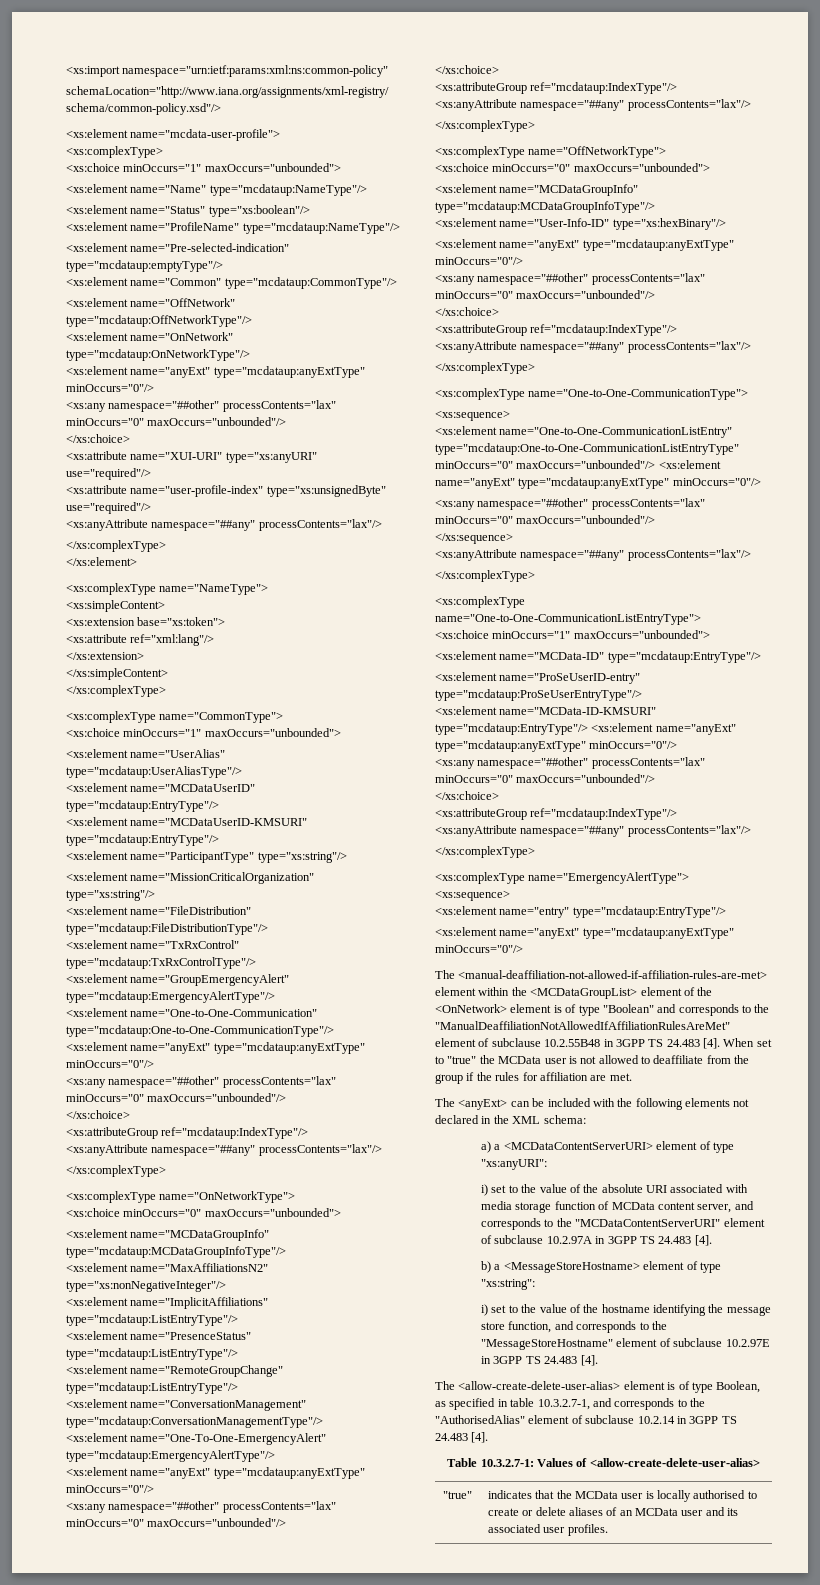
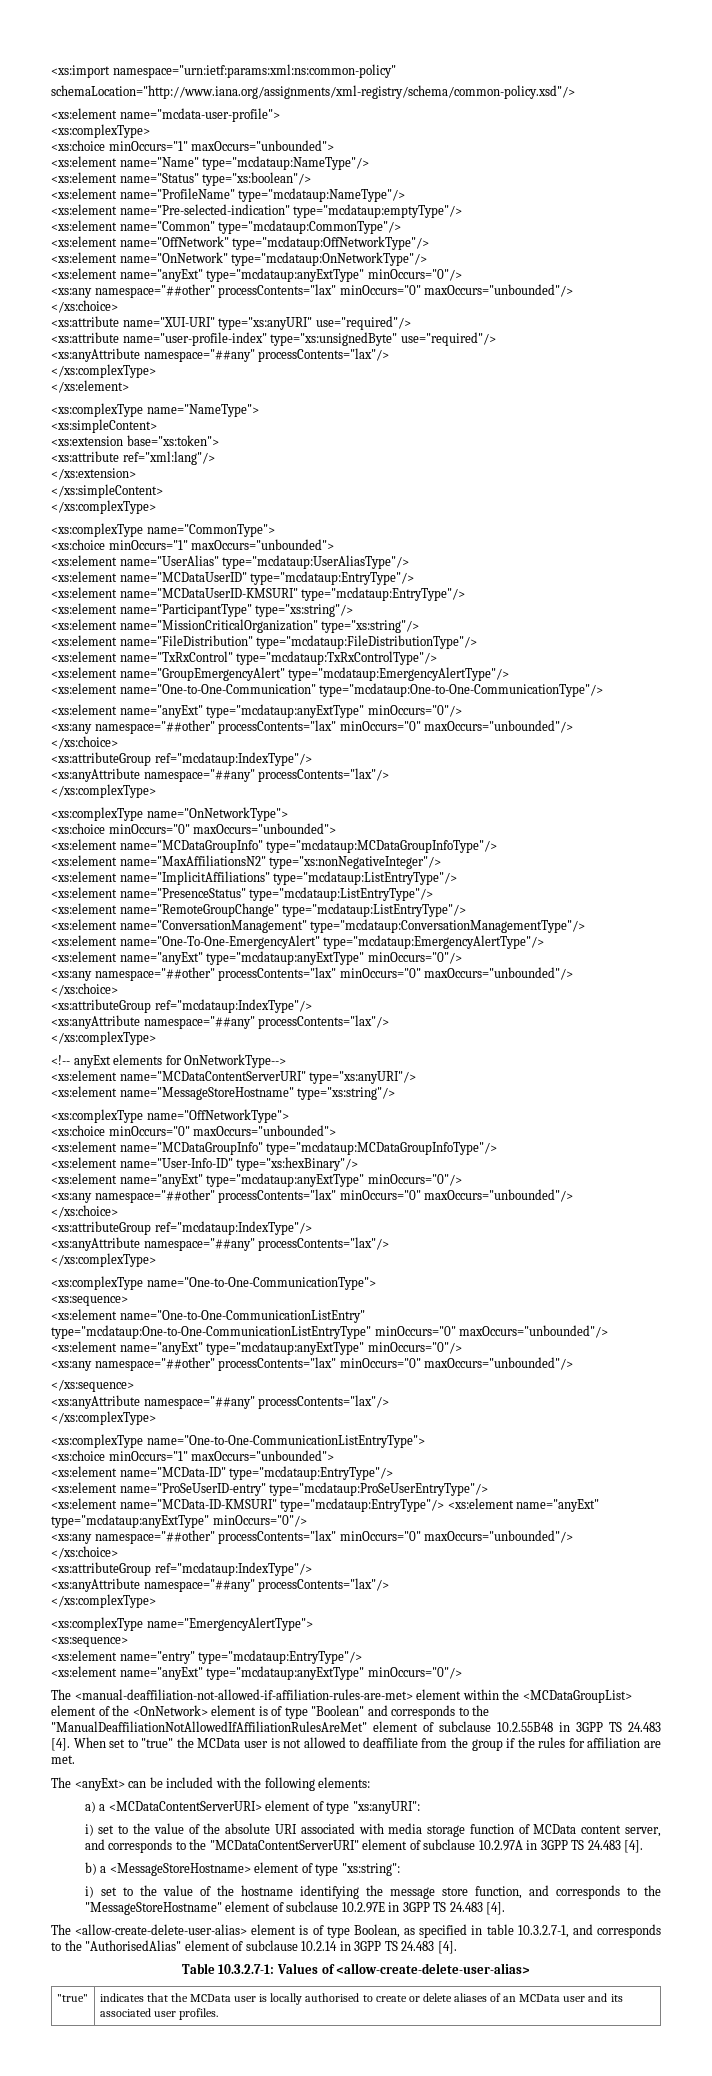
+ <!-- anyExt elements for OnNetworkType-->
+ <xs:element name="MCDataContentServerURI" type="xs:anyURI"/>
+ <xs:element name="MessageStoreHostname" type="xs:string"/>
- The <anyExt> can be included with the following elements not declared in the XML schema:
+ The <anyExt> can be included with the following elements:

